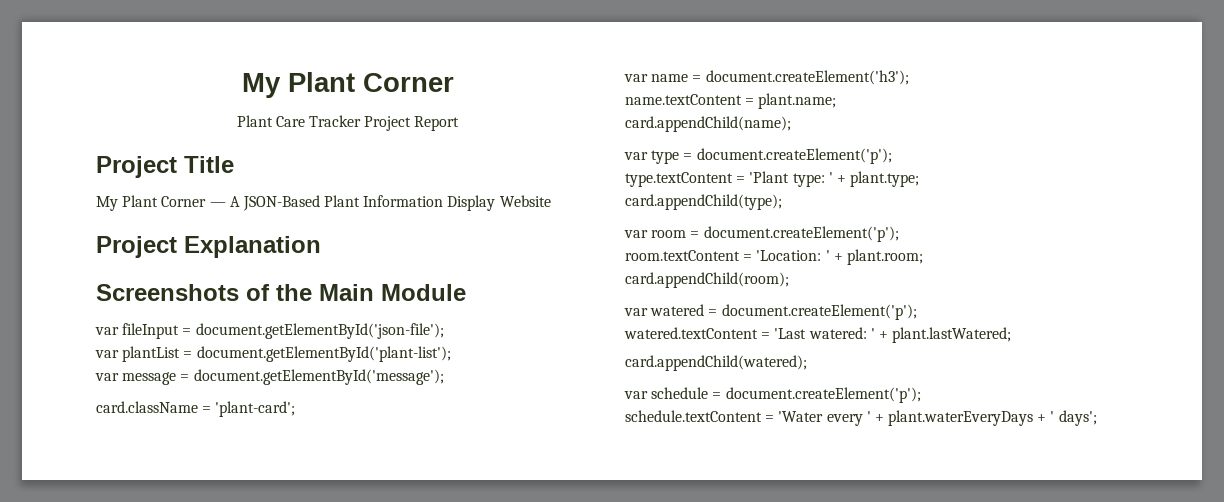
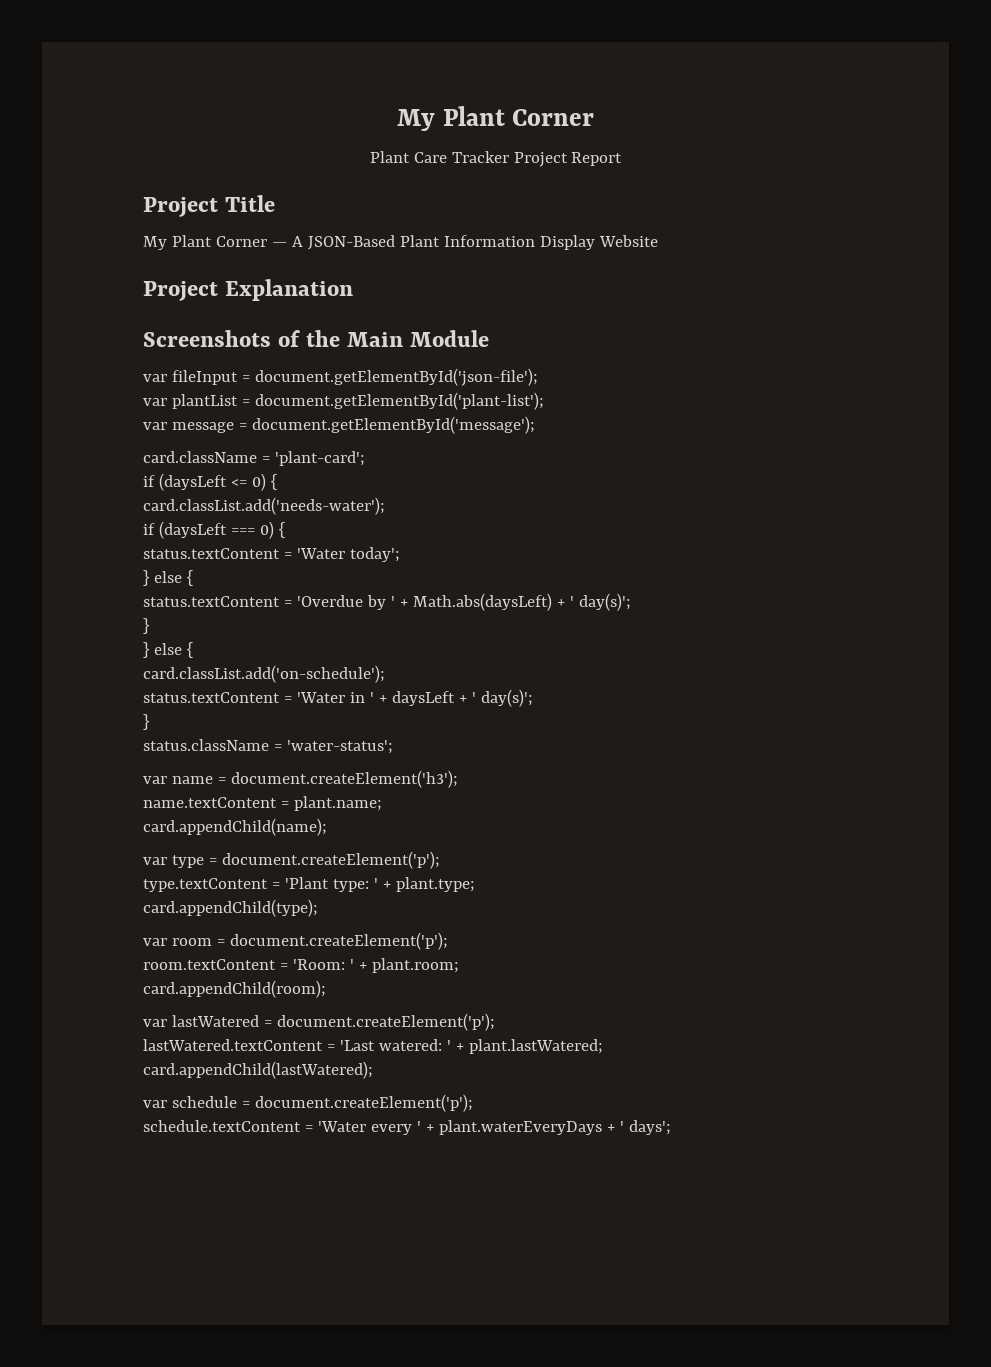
+ if (daysLeft <= 0) {
+ card.classList.add('needs-water');
+ if (daysLeft === 0) {
+ status.textContent = 'Water today';
+ } else {
+ status.textContent = 'Overdue by ' + Math.abs(daysLeft) + ' day(s)';
+ }
+ } else {
+ card.classList.add('on-schedule');
+ status.textContent = 'Water in ' + daysLeft + ' day(s)';
+ }
+ status.className = 'water-status';
- room.textContent = 'Location: ' + plant.room;
+ room.textContent = 'Room: ' + plant.room;
- var watered = document.createElement('p');
- watered.textContent = 'Last watered: ' + plant.lastWatered;
+ var lastWatered = document.createElement('p');
+ lastWatered.textContent = 'Last watered: ' + plant.lastWatered;
- card.appendChild(watered);
+ card.appendChild(lastWatered);

